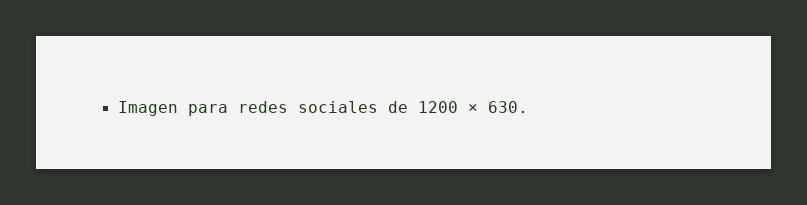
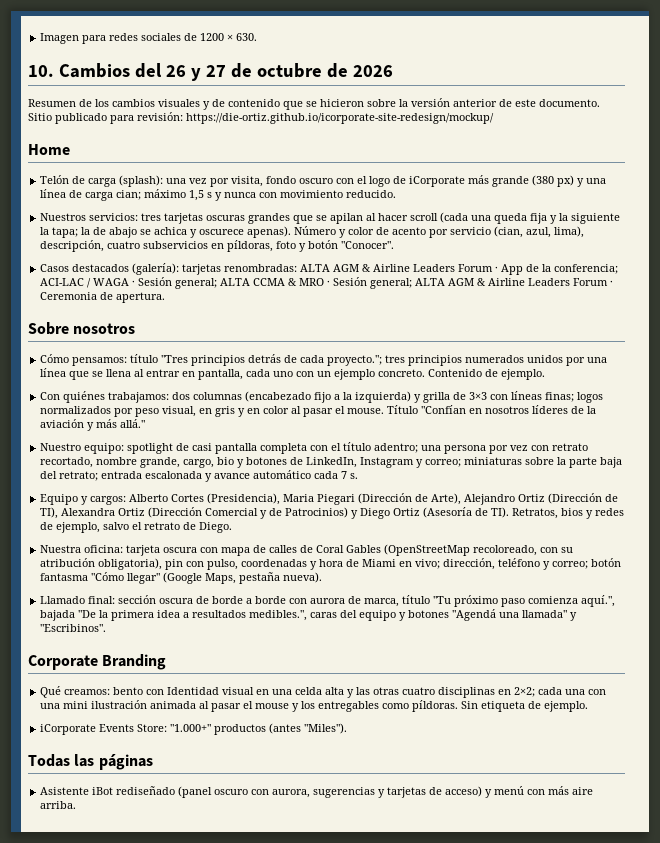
+ 10. Cambios del 26 y 27 de octubre de 2026
+ Resumen de los cambios visuales y de contenido que se hicieron sobre la versión anterior de este documento. Sitio publicado para revisión: https://die-ortiz.github.io/icorporate-site-redesign/mockup/
+ Home
+ Telón de carga (splash): una vez por visita, fondo oscuro con el logo de iCorporate más grande (380 px) y una línea de carga cian; máximo 1,5 s y nunca con movimiento reducido.
+ Nuestros servicios: tres tarjetas oscuras grandes que se apilan al hacer scroll (cada una queda fija y la siguiente la tapa; la de abajo se achica y oscurece apenas). Número y color de acento por servicio (cian, azul, lima), descripción, cuatro subservicios en píldoras, foto y botón "Conocer".
+ Casos destacados (galería): tarjetas renombradas: ALTA AGM & Airline Leaders Forum · App de la conferencia; ACI-LAC / WAGA · Sesión general; ALTA CCMA & MRO · Sesión general; ALTA AGM & Airline Leaders Forum · Ceremonia de apertura.
+ Sobre nosotros
+ Cómo pensamos: título "Tres principios detrás de cada proyecto."; tres principios numerados unidos por una línea que se llena al entrar en pantalla, cada uno con un ejemplo concreto. Contenido de ejemplo.
+ Con quiénes trabajamos: dos columnas (encabezado fijo a la izquierda) y grilla de 3×3 con líneas finas; logos normalizados por peso visual, en gris y en color al pasar el mouse. Título "Confían en nosotros líderes de la aviación y más allá."
+ Nuestro equipo: spotlight de casi pantalla completa con el título adentro; una persona por vez con retrato recortado, nombre grande, cargo, bio y botones de LinkedIn, Instagram y correo; miniaturas sobre la parte baja del retrato; entrada escalonada y avance automático cada 7 s.
+ Equipo y cargos: Alberto Cortes (Presidencia), Maria Piegari (Dirección de Arte), Alejandro Ortiz (Dirección de TI), Alexandra Ortiz (Dirección Comercial y de Patrocinios) y Diego Ortiz (Asesoría de TI). Retratos, bios y redes de ejemplo, salvo el retrato de Diego.
+ Nuestra oficina: tarjeta oscura con mapa de calles de Coral Gables (OpenStreetMap recoloreado, con su atribución obligatoria), pin con pulso, coordenadas y hora de Miami en vivo; dirección, teléfono y correo; botón fantasma "Cómo llegar" (Google Maps, pestaña nueva).
+ Llamado final: sección oscura de borde a borde con aurora de marca, título "Tu próximo paso comienza aquí.", bajada "De la primera idea a resultados medibles.", caras del equipo y botones "Agendá una llamada" y "Escribinos".
+ Corporate Branding
+ Qué creamos: bento con Identidad visual en una celda alta y las otras cuatro disciplinas en 2×2; cada una con una mini ilustración animada al pasar el mouse y los entregables como píldoras. Sin etiqueta de ejemplo.
+ iCorporate Events Store: "1.000+" productos (antes "Miles").
+ Todas las páginas
+ Asistente iBot rediseñado (panel oscuro con aurora, sugerencias y tarjetas de acceso) y menú con más aire arriba.

